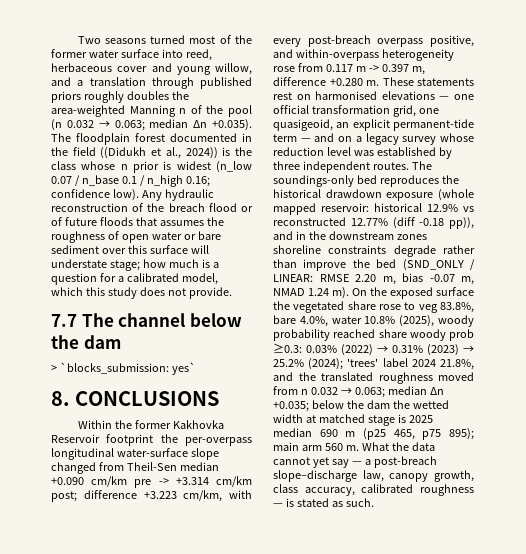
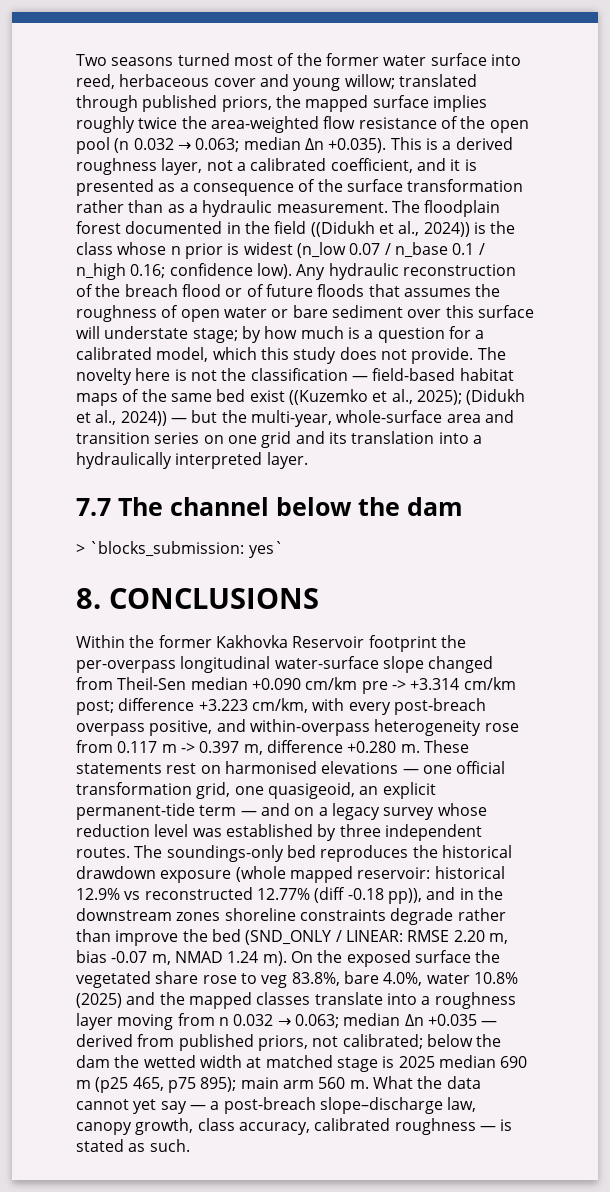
- Two seasons turned most of the former water surface into reed, herbaceous cover and young willow, and a translation through published priors roughly doubles the area-weighted Manning n of the pool (n 0.032 → 0.063; median Δn +0.035). The floodplain forest documented in the field ((Didukh et al., 2024)) is the class whose n prior is widest (n_low 0.07 / n_base 0.1 / n_high 0.16; confidence low).
+ Two seasons turned most of the former water surface into reed, herbaceous cover and young willow; translated through published priors, the mapped surface implies roughly twice the area-weighted flow resistance of the open pool (n 0.032 → 0.063; median Δn +0.035). This is a derived roughness layer, not a calibrated coefficient, and it is presented as a consequence of the surface transformation rather than as a hydraulic measurement. The floodplain forest documented in the field ((Didukh et al., 2024)) is the class whose n prior is widest (n_low 0.07 / n_base 0.1 / n_high 0.16; confidence low).
- Any hydraulic reconstruction of the breach flood or of future floods that assumes the roughness of open water or bare sediment over this surface will understate stage; how much is a question for a calibrated model, which this study does not provide.
+ Any hydraulic reconstruction of the breach flood or of future floods that assumes the roughness of open water or bare sediment over this surface will understate stage; by how much is a question for a calibrated model, which this study does not provide. The novelty here is not the classification — field-based habitat maps of the same bed exist ((Kuzemko et al., 2025); (Didukh et al., 2024)) — but the multi-year, whole-surface area and transition series on one grid and its translation into a hydraulically interpreted layer.
- On the exposed surface the vegetated share rose to veg 83.8%, bare 4.0%, water 10.8% (2025), woody probability reached share woody prob ≥0.3: 0.03% (2022) → 0.31% (2023) → 25.2% (2024); 'trees' label 2024 21.8%, and the translated roughness moved from n 0.032 → 0.063; median Δn +0.035; below the dam the wetted width at matched stage is 2025 median 690 m (p25 465, p75 895); main arm 560 m.
+ On the exposed surface the vegetated share rose to veg 83.8%, bare 4.0%, water 10.8% (2025) and the mapped classes translate into a roughness layer moving from n 0.032 → 0.063; median Δn +0.035 — derived from published priors, not calibrated; below the dam the wetted width at matched stage is 2025 median 690 m (p25 465, p75 895); main arm 560 m.

